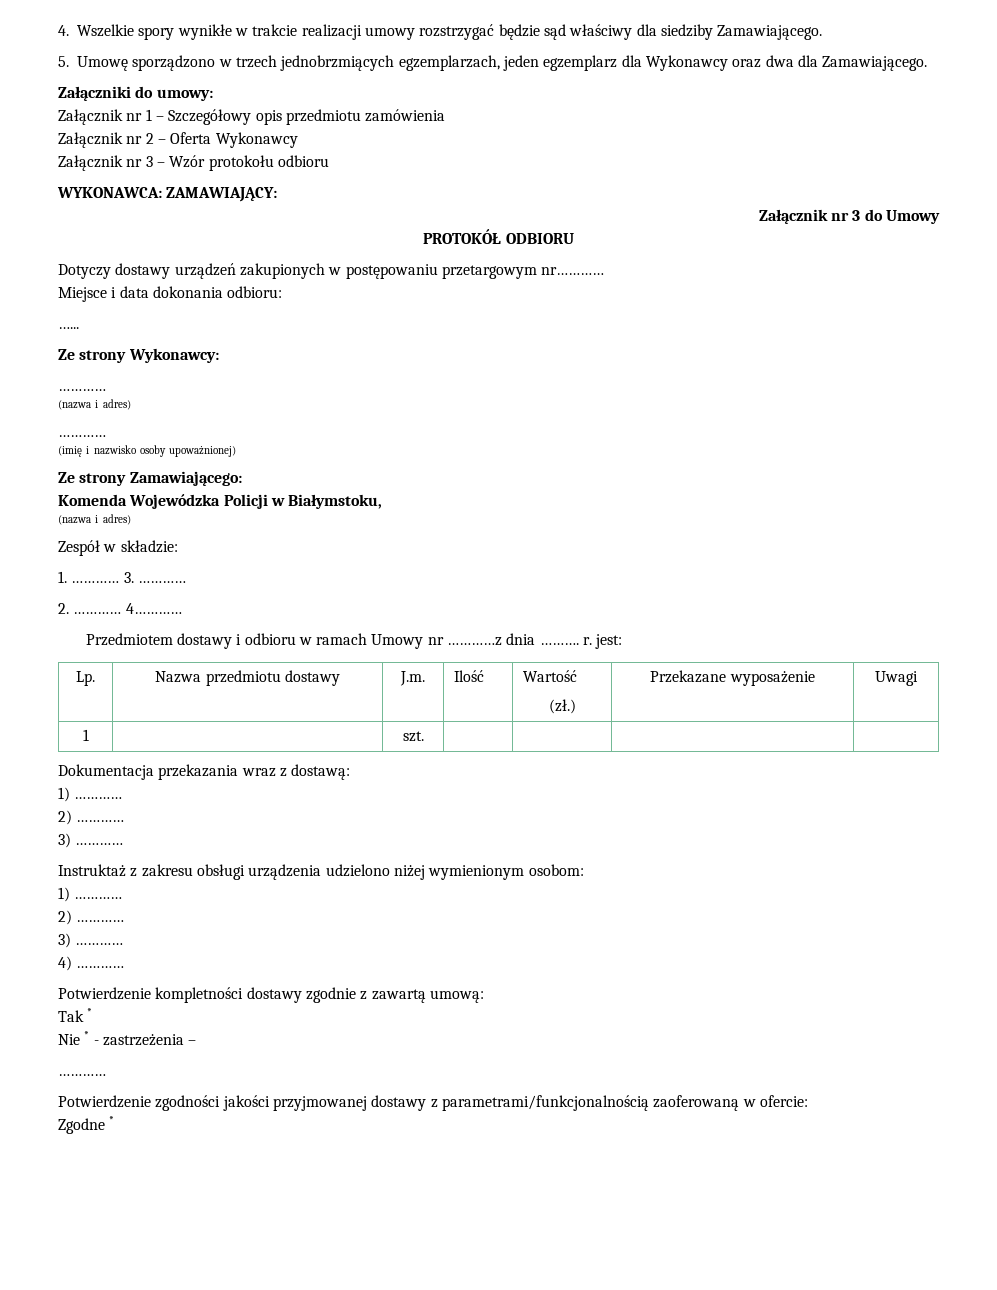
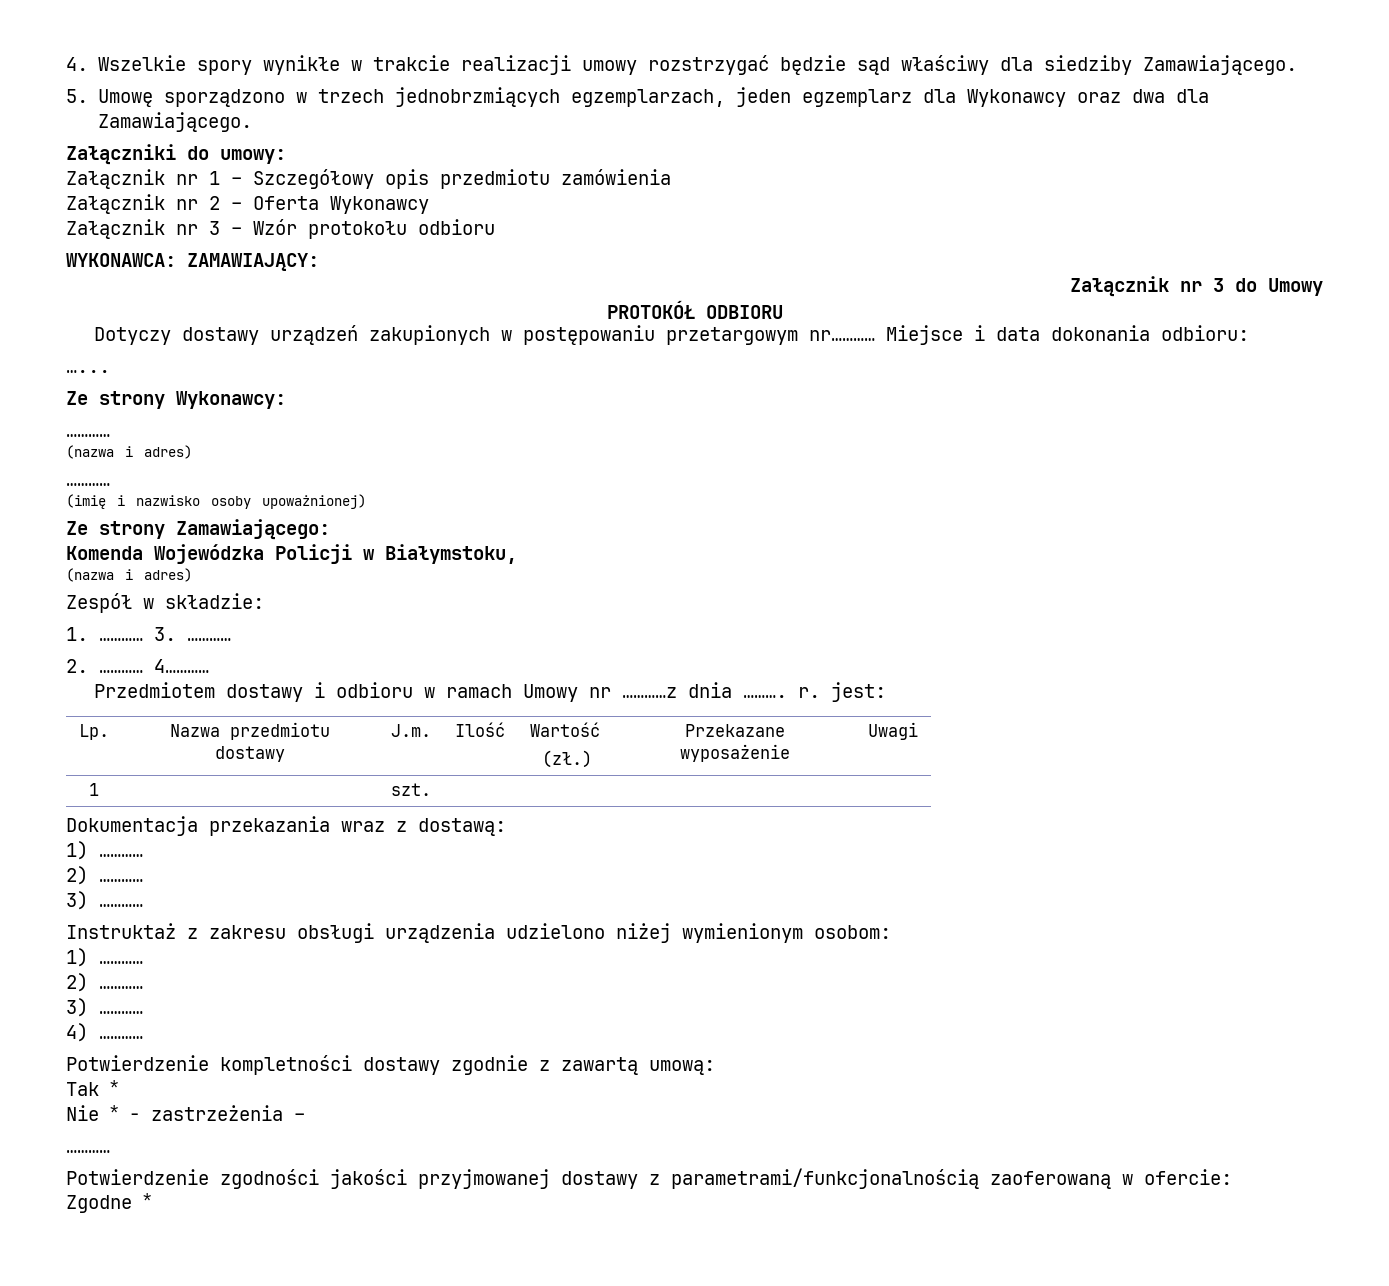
- Dotyczy dostawy urządzeń zakupionych w postępowaniu przetargowym nr…………
- Miejsce i data dokonania odbioru:
+ Dotyczy dostawy urządzeń zakupionych w postępowaniu przetargowym nr………… Miejsce i data dokonania odbioru:

